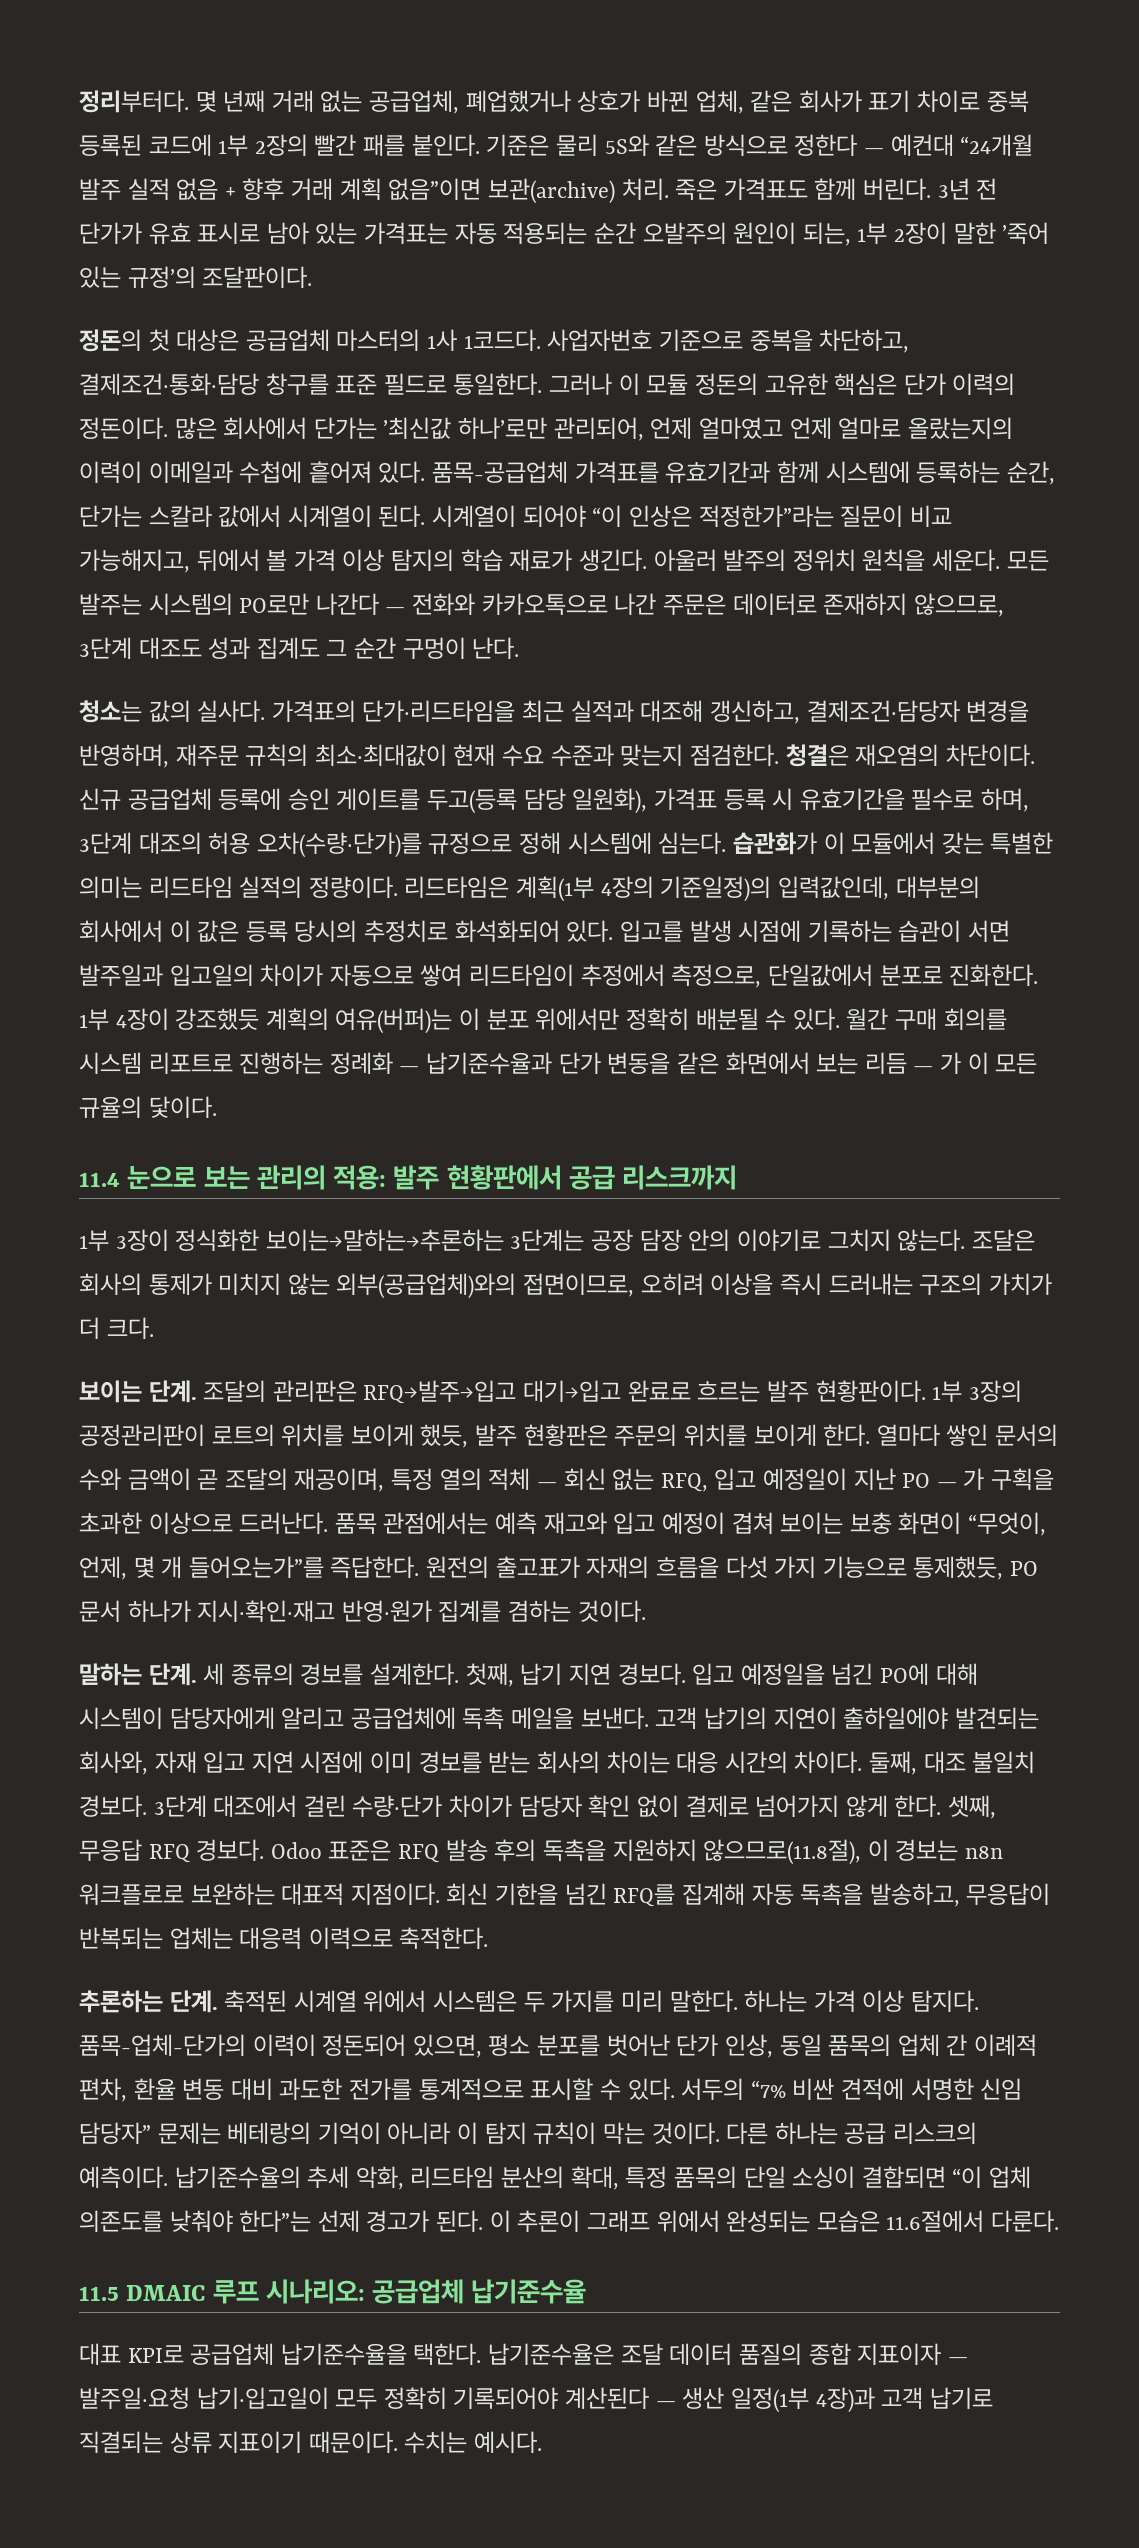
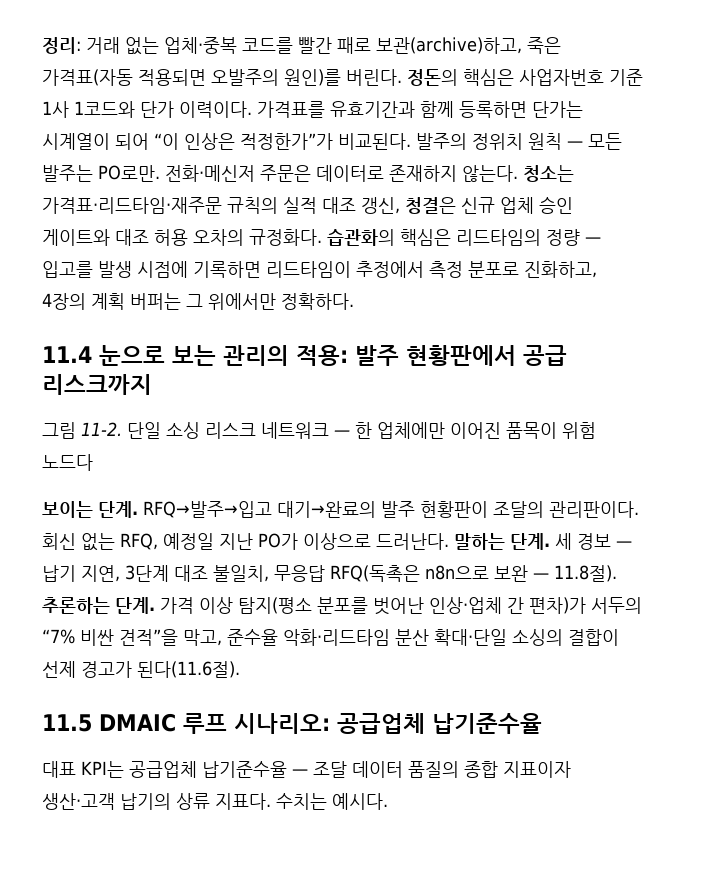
- 정리부터다. 몇 년째 거래 없는 공급업체, 폐업했거나 상호가 바뀐 업체, 같은 회사가 표기 차이로 중복 등록된 코드에 1부 2장의 빨간 패를 붙인다. 기준은 물리 5S와 같은 방식으로 정한다 — 예컨대 “24개월 발주 실적 없음 + 향후 거래 계획 없음”이면 보관(archive) 처리. 죽은 가격표도 함께 버린다. 3년 전 단가가 유효 표시로 남아 있는 가격표는 자동 적용되는 순간 오발주의 원인이 되는, 1부 2장이 말한 ’죽어 있는 규정’의 조달판이다.
- 정돈의 첫 대상은 공급업체 마스터의 1사 1코드다. 사업자번호 기준으로 중복을 차단하고, 결제조건·통화·담당 창구를 표준 필드로 통일한다. 그러나 이 모듈 정돈의 고유한 핵심은 단가 이력의 정돈이다. 많은 회사에서 단가는 ’최신값 하나’로만 관리되어, 언제 얼마였고 언제 얼마로 올랐는지의 이력이 이메일과 수첩에 흩어져 있다. 품목-공급업체 가격표를 유효기간과 함께 시스템에 등록하는 순간, 단가는 스칼라 값에서 시계열이 된다. 시계열이 되어야 “이 인상은 적정한가”라는 질문이 비교 가능해지고, 뒤에서 볼 가격 이상 탐지의 학습 재료가 생긴다. 아울러 발주의 정위치 원칙을 세운다. 모든 발주는 시스템의 PO로만 나간다 — 전화와 카카오톡으로 나간 주문은 데이터로 존재하지 않으므로, 3단계 대조도 성과 집계도 그 순간 구멍이 난다.
- 청소는 값의 실사다. 가격표의 단가·리드타임을 최근 실적과 대조해 갱신하고, 결제조건·담당자 변경을 반영하며, 재주문 규칙의 최소·최대값이 현재 수요 수준과 맞는지 점검한다. 청결은 재오염의 차단이다. 신규 공급업체 등록에 승인 게이트를 두고(등록 담당 일원화), 가격표 등록 시 유효기간을 필수로 하며, 3단계 대조의 허용 오차(수량·단가)를 규정으로 정해 시스템에 심는다. 습관화가 이 모듈에서 갖는 특별한 의미는 리드타임 실적의 정량이다. 리드타임은 계획(1부 4장의 기준일정)의 입력값인데, 대부분의 회사에서 이 값은 등록 당시의 추정치로 화석화되어 있다. 입고를 발생 시점에 기록하는 습관이 서면 발주일과 입고일의 차이가 자동으로 쌓여 리드타임이 추정에서 측정으로, 단일값에서 분포로 진화한다. 1부 4장이 강조했듯 계획의 여유(버퍼)는 이 분포 위에서만 정확히 배분될 수 있다. 월간 구매 회의를 시스템 리포트로 진행하는 정례화 — 납기준수율과 단가 변동을 같은 화면에서 보는 리듬 — 가 이 모든 규율의 닻이다.
+ 정리: 거래 없는 업체·중복 코드를 빨간 패로 보관(archive)하고, 죽은 가격표(자동 적용되면 오발주의 원인)를 버린다. 정돈의 핵심은 사업자번호 기준 1사 1코드와 단가 이력이다. 가격표를 유효기간과 함께 등록하면 단가는 시계열이 되어 “이 인상은 적정한가”가 비교된다. 발주의 정위치 원칙 — 모든 발주는 PO로만. 전화·메신저 주문은 데이터로 존재하지 않는다. 청소는 가격표·리드타임·재주문 규칙의 실적 대조 갱신, 청결은 신규 업체 승인 게이트와 대조 허용 오차의 규정화다. 습관화의 핵심은 리드타임의 정량 — 입고를 발생 시점에 기록하면 리드타임이 추정에서 측정 분포로 진화하고, 4장의 계획 버퍼는 그 위에서만 정확하다.
- 1부 3장이 정식화한 보이는→말하는→추론하는 3단계는 공장 담장 안의 이야기로 그치지 않는다. 조달은 회사의 통제가 미치지 않는 외부(공급업체)와의 접면이므로, 오히려 이상을 즉시 드러내는 구조의 가치가 더 크다.
- 보이는 단계. 조달의 관리판은 RFQ→발주→입고 대기→입고 완료로 흐르는 발주 현황판이다. 1부 3장의 공정관리판이 로트의 위치를 보이게 했듯, 발주 현황판은 주문의 위치를 보이게 한다. 열마다 쌓인 문서의 수와 금액이 곧 조달의 재공이며, 특정 열의 적체 — 회신 없는 RFQ, 입고 예정일이 지난 PO — 가 구획을 초과한 이상으로 드러난다. 품목 관점에서는 예측 재고와 입고 예정이 겹쳐 보이는 보충 화면이 “무엇이, 언제, 몇 개 들어오는가”를 즉답한다. 원전의 출고표가 자재의 흐름을 다섯 가지 기능으로 통제했듯, PO 문서 하나가 지시·확인·재고 반영·원가 집계를 겸하는 것이다.
- 말하는 단계. 세 종류의 경보를 설계한다. 첫째, 납기 지연 경보다. 입고 예정일을 넘긴 PO에 대해 시스템이 담당자에게 알리고 공급업체에 독촉 메일을 보낸다. 고객 납기의 지연이 출하일에야 발견되는 회사와, 자재 입고 지연 시점에 이미 경보를 받는 회사의 차이는 대응 시간의 차이다. 둘째, 대조 불일치 경보다. 3단계 대조에서 걸린 수량·단가 차이가 담당자 확인 없이 결제로 넘어가지 않게 한다. 셋째, 무응답 RFQ 경보다. Odoo 표준은 RFQ 발송 후의 독촉을 지원하지 않으므로(11.8절), 이 경보는 n8n 워크플로로 보완하는 대표적 지점이다. 회신 기한을 넘긴 RFQ를 집계해 자동 독촉을 발송하고, 무응답이 반복되는 업체는 대응력 이력으로 축적한다.
- 추론하는 단계. 축적된 시계열 위에서 시스템은 두 가지를 미리 말한다. 하나는 가격 이상 탐지다. 품목-업체-단가의 이력이 정돈되어 있으면, 평소 분포를 벗어난 단가 인상, 동일 품목의 업체 간 이례적 편차, 환율 변동 대비 과도한 전가를 통계적으로 표시할 수 있다. 서두의 “7% 비싼 견적에 서명한 신임 담당자” 문제는 베테랑의 기억이 아니라 이 탐지 규칙이 막는 것이다. 다른 하나는 공급 리스크의 예측이다. 납기준수율의 추세 악화, 리드타임 분산의 확대, 특정 품목의 단일 소싱이 결합되면 “이 업체 의존도를 낮춰야 한다”는 선제 경고가 된다. 이 추론이 그래프 위에서 완성되는 모습은 11.6절에서 다룬다.
+ 그림 11-2. 단일 소싱 리스크 네트워크 — 한 업체에만 이어진 품목이 위험 노드다
+ 보이는 단계. RFQ→발주→입고 대기→완료의 발주 현황판이 조달의 관리판이다. 회신 없는 RFQ, 예정일 지난 PO가 이상으로 드러난다. 말하는 단계. 세 경보 — 납기 지연, 3단계 대조 불일치, 무응답 RFQ(독촉은 n8n으로 보완 — 11.8절). 추론하는 단계. 가격 이상 탐지(평소 분포를 벗어난 인상·업체 간 편차)가 서두의 “7% 비싼 견적”을 막고, 준수율 악화·리드타임 분산 확대·단일 소싱의 결합이 선제 경고가 된다(11.6절).
- 대표 KPI로 공급업체 납기준수율을 택한다. 납기준수율은 조달 데이터 품질의 종합 지표이자 — 발주일·요청 납기·입고일이 모두 정확히 기록되어야 계산된다 — 생산 일정(1부 4장)과 고객 납기로 직결되는 상류 지표이기 때문이다.
+ 대표 KPI는 공급업체 납기준수율 — 조달 데이터 품질의 종합 지표이자 생산·고객 납기의 상류 지표다.

